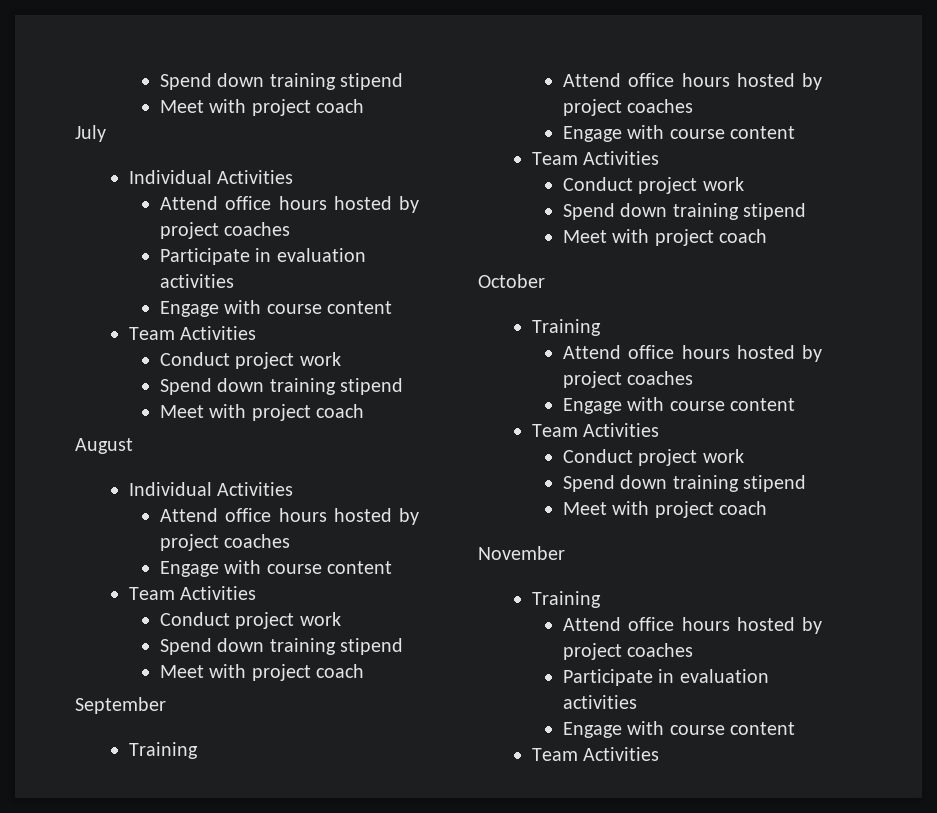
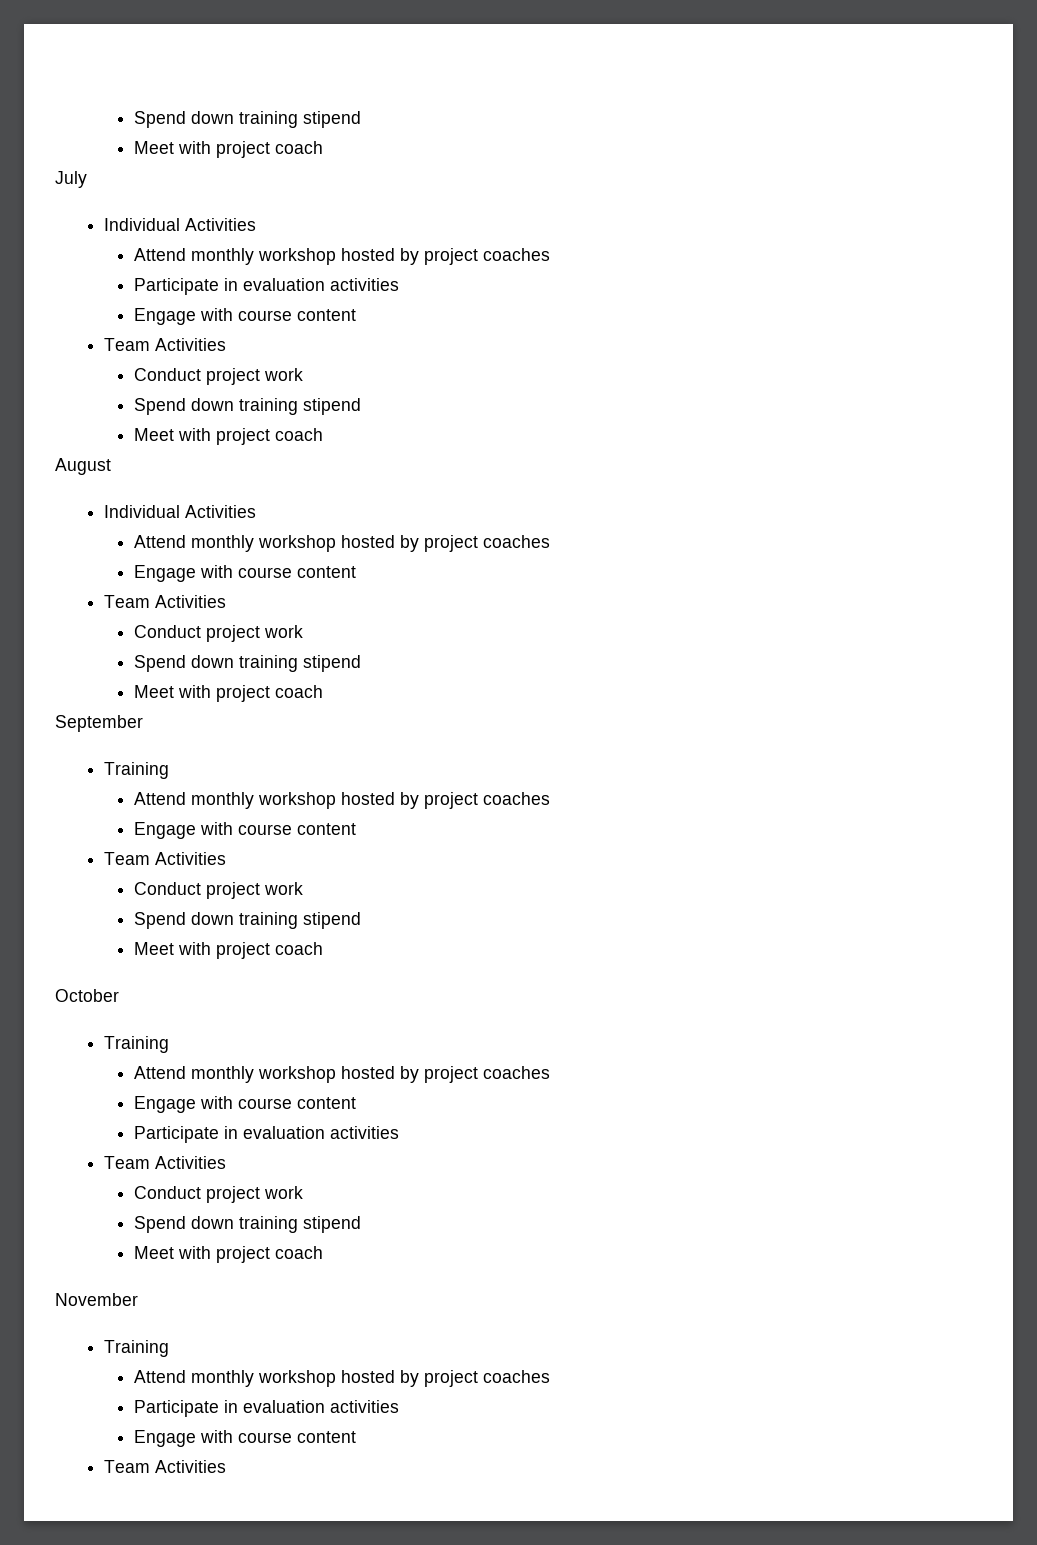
  July
  Individual Activities
- Attend office hours hosted by project coaches
+ Attend monthly workshop hosted by project coaches
  August
  Individual Activities
- Attend office hours hosted by project coaches
+ Attend monthly workshop hosted by project coaches
  September
  Training
- Attend office hours hosted by project coaches
+ Attend monthly workshop hosted by project coaches
  October
  Training
- Attend office hours hosted by project coaches
+ Attend monthly workshop hosted by project coaches
  Engage with course content
+ Participate in evaluation activities
  November
  Training
- Attend office hours hosted by project coaches
+ Attend monthly workshop hosted by project coaches

